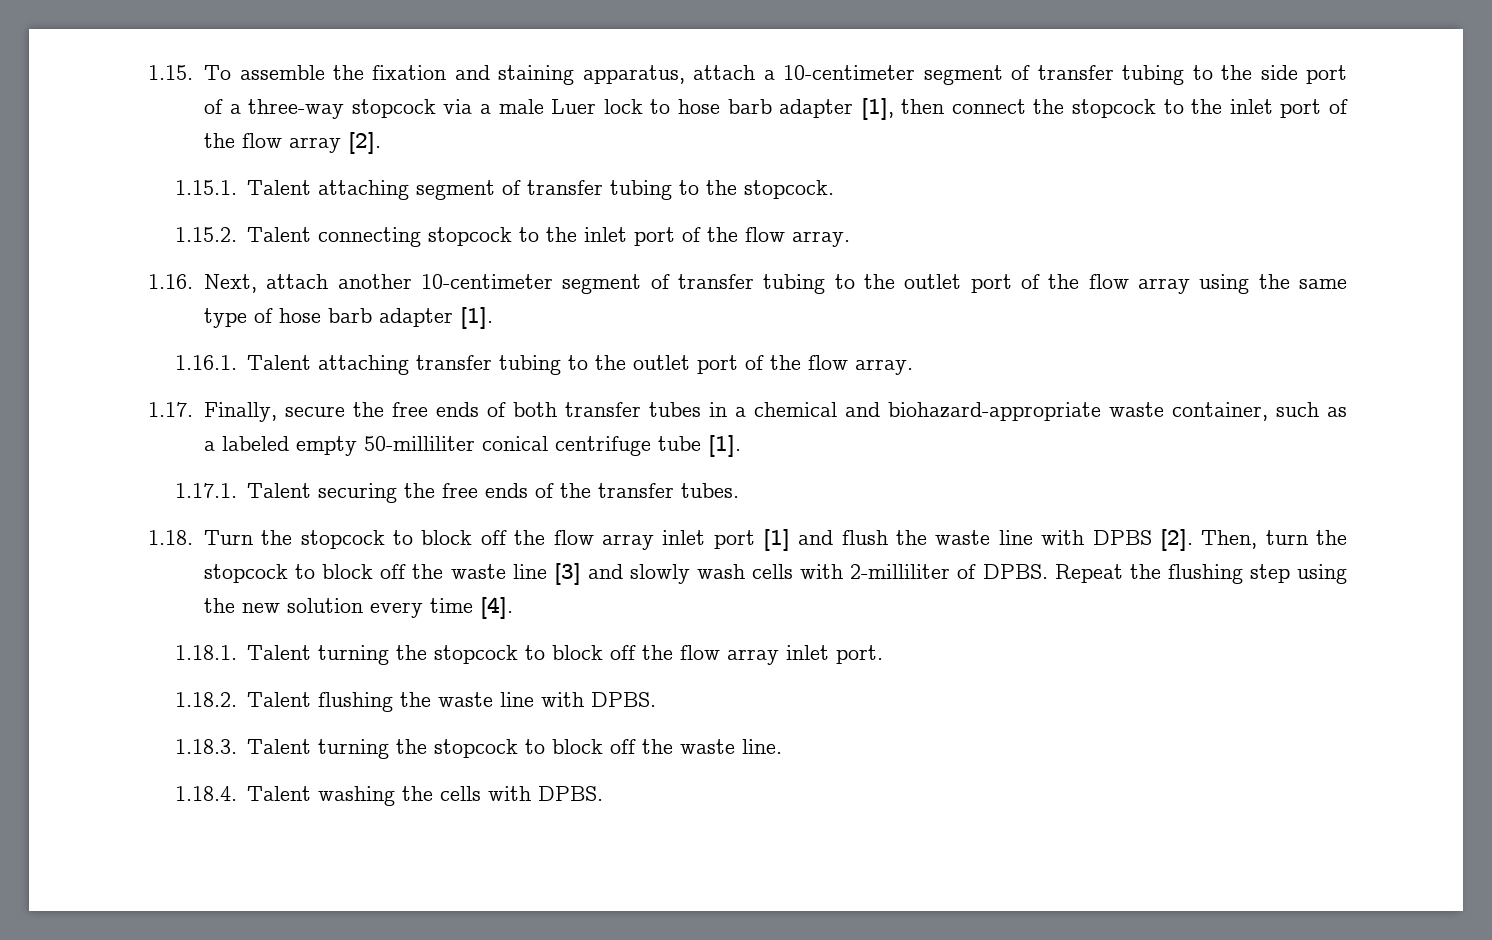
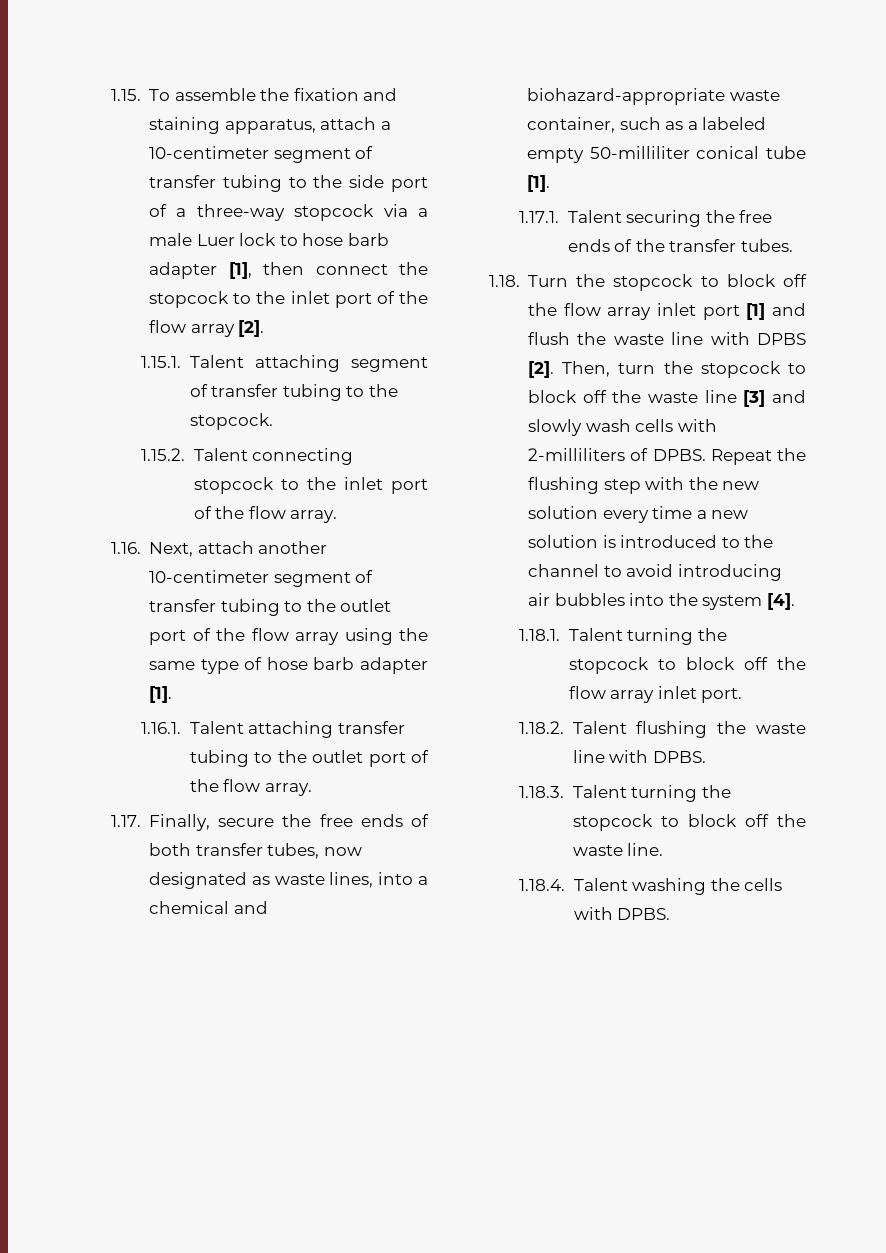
- 1.17. Finally, secure the free ends of both transfer tubes in a chemical and biohazard-appropriate waste container, such as a labeled empty 50-milliliter conical centrifuge tube [1].
+ 1.17. Finally, secure the free ends of both transfer tubes, now designated as waste lines, into a chemical and biohazard-appropriate waste container, such as a labeled empty 50-milliliter conical tube [1].
- Then, turn the stopcock to block off the waste line [3] and slowly wash cells with 2-milliliter of DPBS.
+ Then, turn the stopcock to block off the waste line [3] and slowly wash cells with 2-milliliters of DPBS.
- Repeat the flushing step using the new solution every time [4].
+ Repeat the flushing step with the new solution every time a new solution is introduced to the channel to avoid introducing air bubbles into the system [4].

